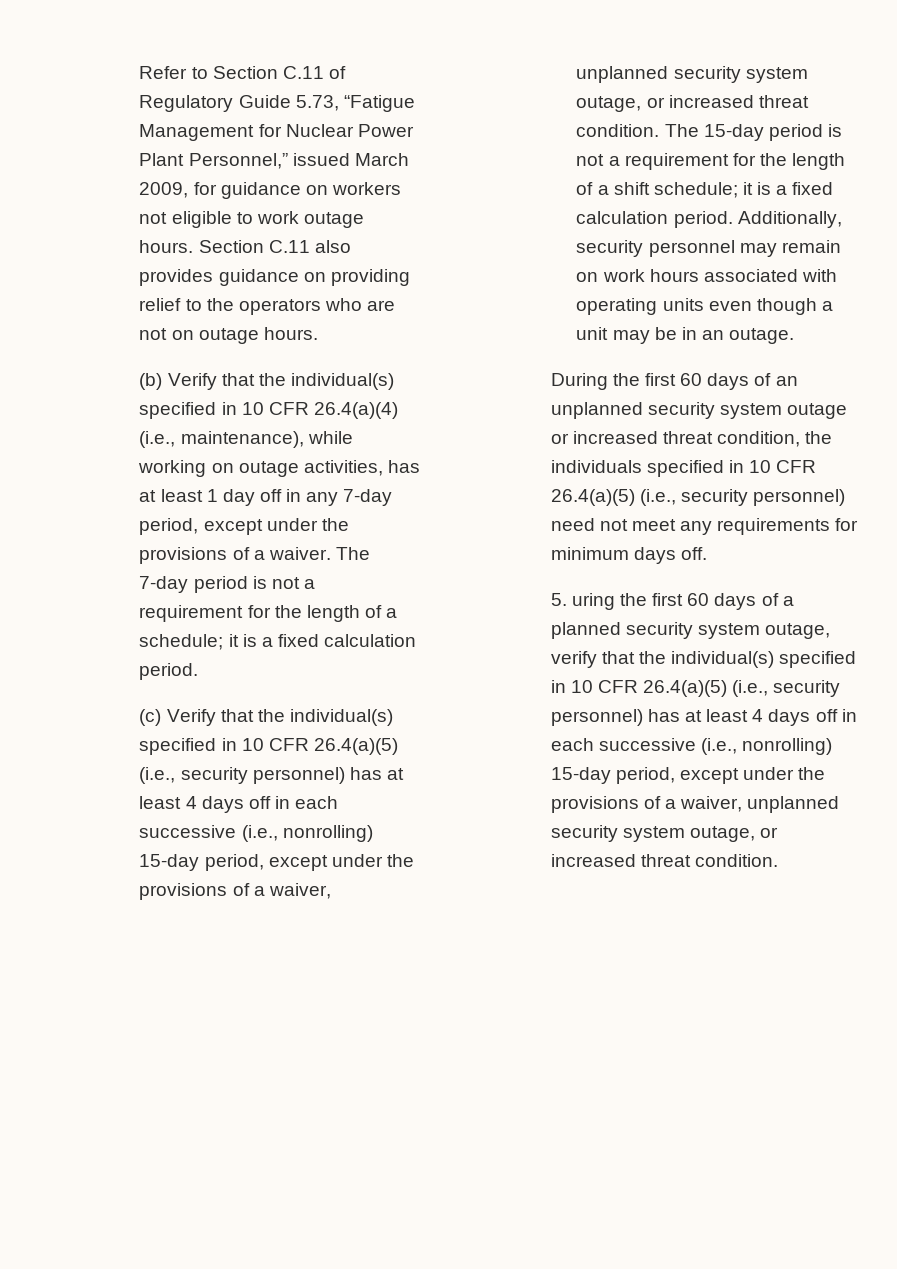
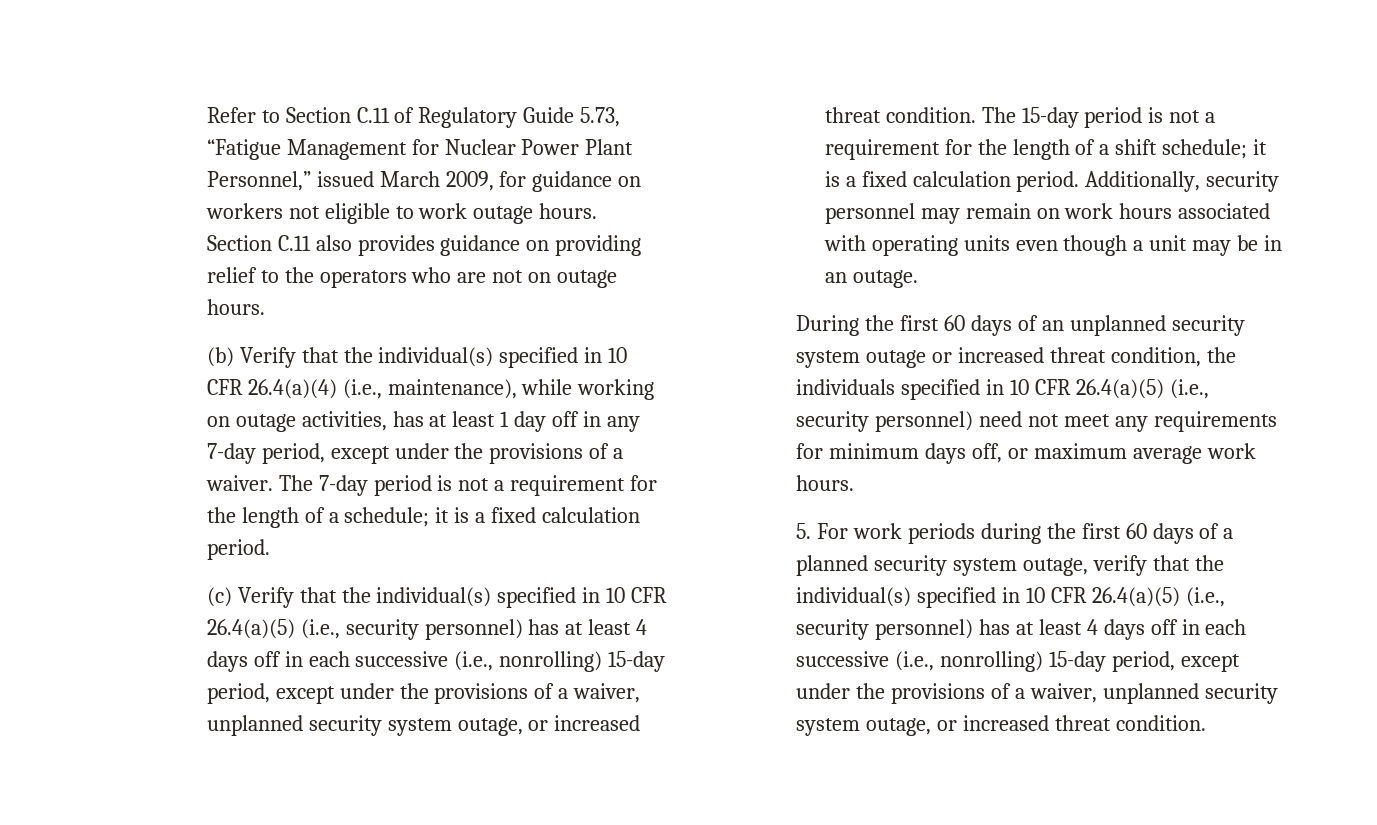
- During the first 60 days of an unplanned security system outage or increased threat condition, the individuals specified in 10 CFR 26.4(a)(5) (i.e., security personnel) need not meet any requirements for minimum days off.
- 5. uring the first 60 days of a planned security system outage, verify that the individual(s) specified in 10 CFR 26.4(a)(5) (i.e., security personnel) has at least 4 days off in each successive (i.e., nonrolling) 15-day period, except under the provisions of a waiver, unplanned security system outage, or increased threat condition.
+ During the first 60 days of an unplanned security system outage or increased threat condition, the individuals specified in 10 CFR 26.4(a)(5) (i.e., security personnel) need not meet any requirements for minimum days off, or maximum average work hours.
+ 5. For work periods during the first 60 days of a planned security system outage, verify that the individual(s) specified in 10 CFR 26.4(a)(5) (i.e., security personnel) has at least 4 days off in each successive (i.e., nonrolling) 15-day period, except under the provisions of a waiver, unplanned security system outage, or increased threat condition.

